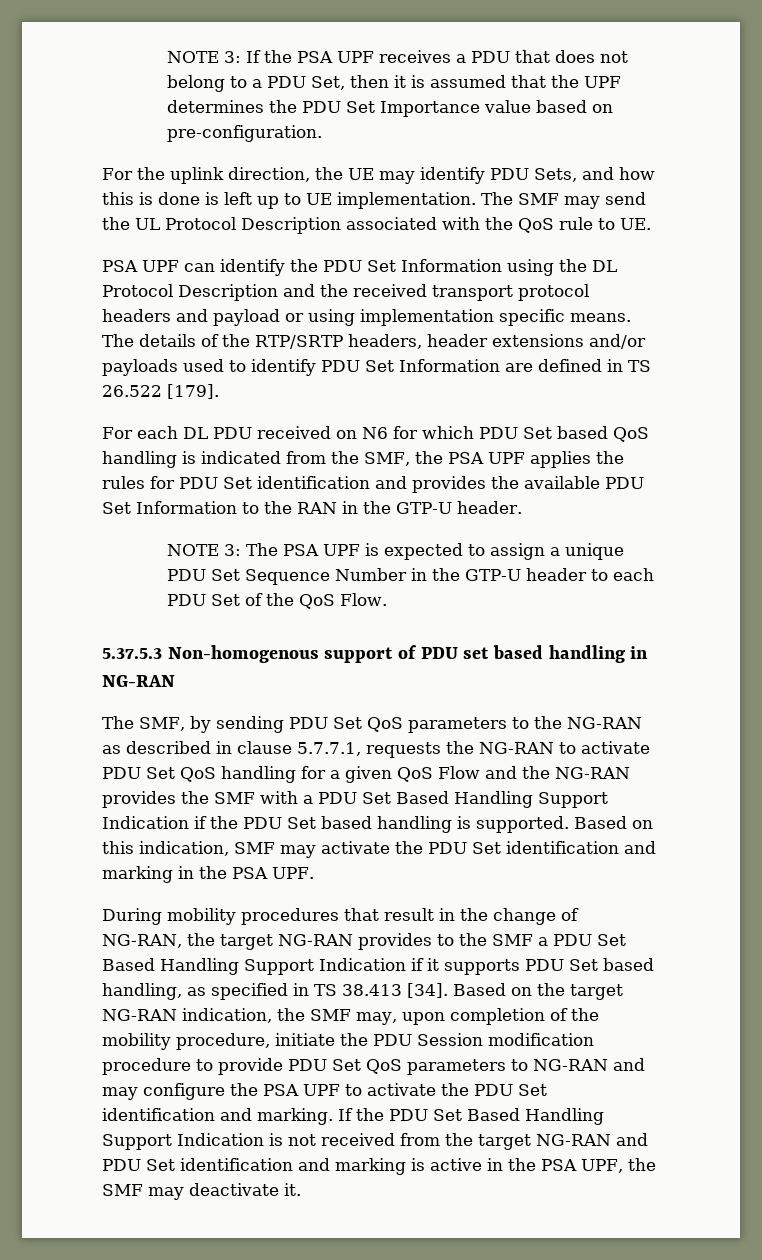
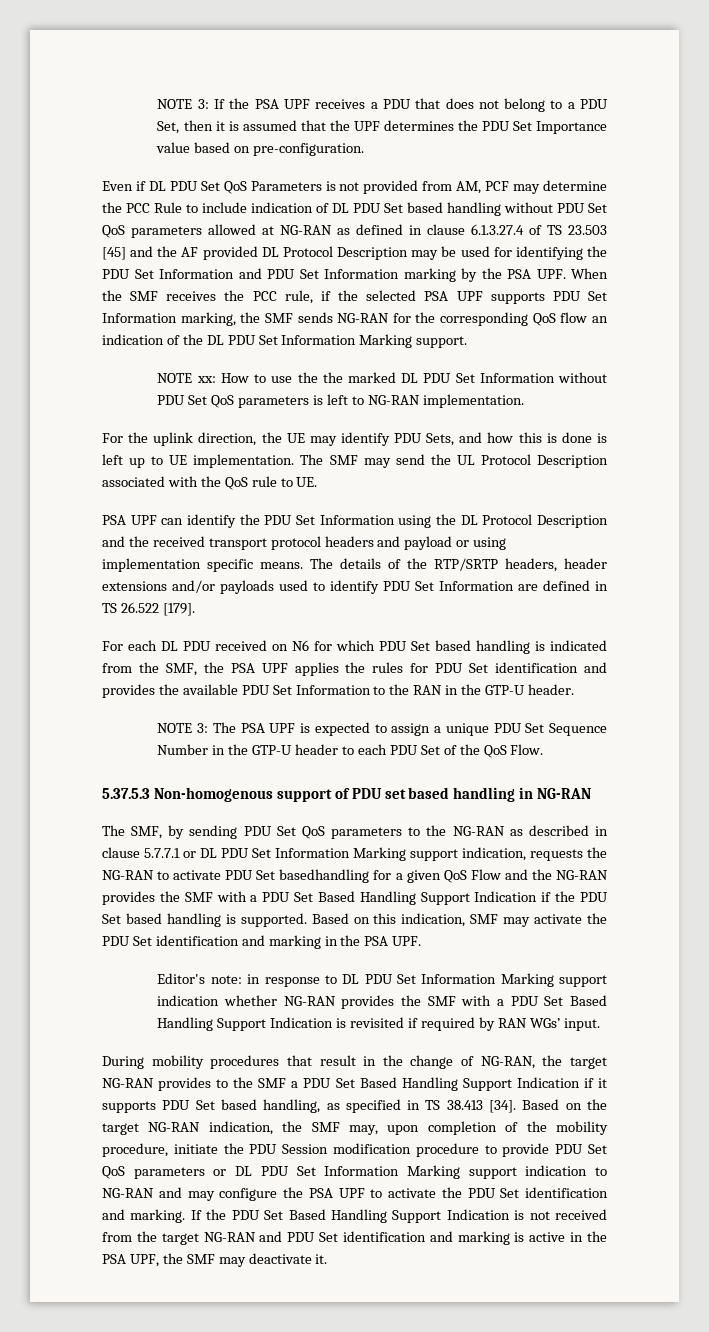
+ Even if DL PDU Set QoS Parameters is not provided from AM, PCF may determine the PCC Rule to include indication of DL PDU Set based handling without PDU Set QoS parameters allowed at NG-RAN as defined in clause 6.1.3.27.4 of TS 23.503 [45] and the AF provided DL Protocol Description may be used for identifying the PDU Set Information and PDU Set Information marking by the PSA UPF. When the SMF receives the PCC rule, if the selected PSA UPF supports PDU Set Information marking, the SMF sends NG-RAN for the corresponding QoS flow an indication of the DL PDU Set Information Marking support.
+ NOTE xx: How to use the the marked DL PDU Set Information without PDU Set QoS parameters is left to NG-RAN implementation.
- For each DL PDU received on N6 for which PDU Set based QoS handling is indicated from the SMF, the PSA UPF applies the rules for PDU Set identification and provides the available PDU Set Information to the RAN in the GTP-U header.
+ For each DL PDU received on N6 for which PDU Set based handling is indicated from the SMF, the PSA UPF applies the rules for PDU Set identification and provides the available PDU Set Information to the RAN in the GTP-U header.
- The SMF, by sending PDU Set QoS parameters to the NG-RAN as described in clause 5.7.7.1, requests the NG-RAN to activate PDU Set QoS handling for a given QoS Flow and the NG-RAN provides the SMF with a PDU Set Based Handling Support Indication if the PDU Set based handling is supported.
+ The SMF, by sending PDU Set QoS parameters to the NG-RAN as described in clause 5.7.7.1 or DL PDU Set Information Marking support indication, requests the NG-RAN to activate PDU Set basedhandling for a given QoS Flow and the NG-RAN provides the SMF with a PDU Set Based Handling Support Indication if the PDU Set based handling is supported.
+ Editor's note: in response to DL PDU Set Information Marking support indication whether NG-RAN provides the SMF with a PDU Set Based Handling Support Indication is revisited if required by RAN WGs’ input.
- Based on the target NG-RAN indication, the SMF may, upon completion of the mobility procedure, initiate the PDU Session modification procedure to provide PDU Set QoS parameters to NG-RAN and may configure the PSA UPF to activate the PDU Set identification and marking.
+ Based on the target NG-RAN indication, the SMF may, upon completion of the mobility procedure, initiate the PDU Session modification procedure to provide PDU Set QoS parameters or DL PDU Set Information Marking support indication to NG-RAN and may configure the PSA UPF to activate the PDU Set identification and marking.

